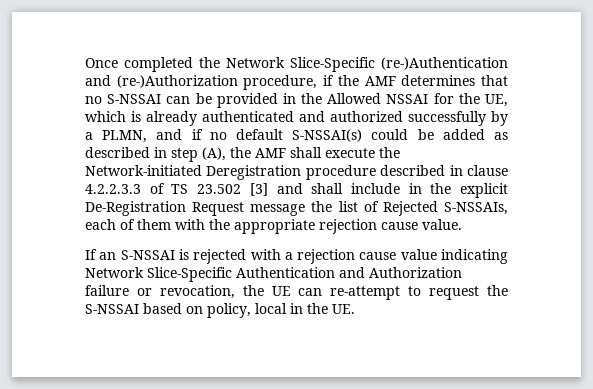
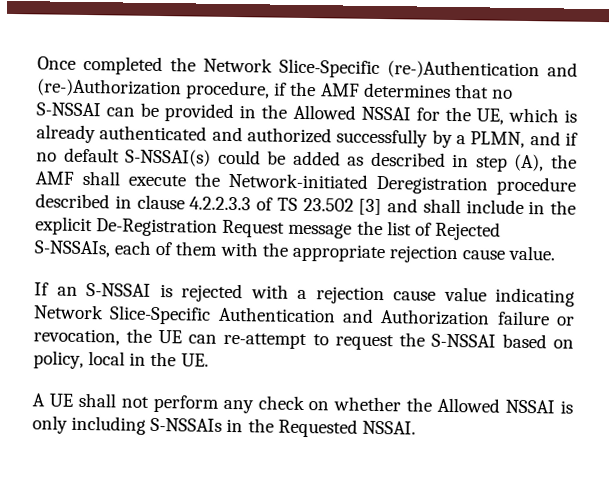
+ A UE shall not perform any check on whether the Allowed NSSAI is only including S-NSSAIs in the Requested NSSAI.

